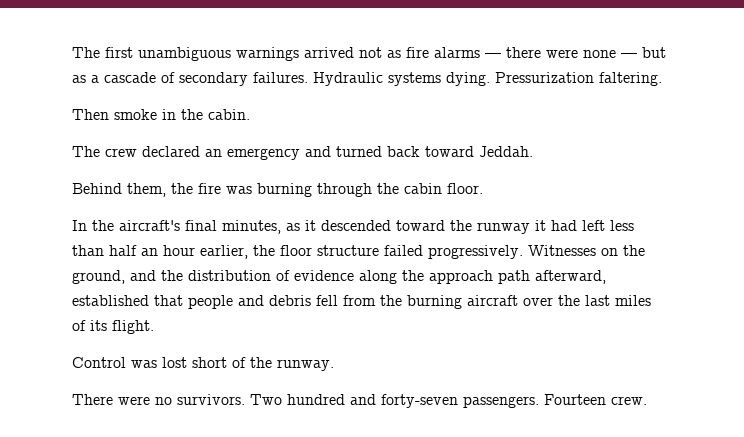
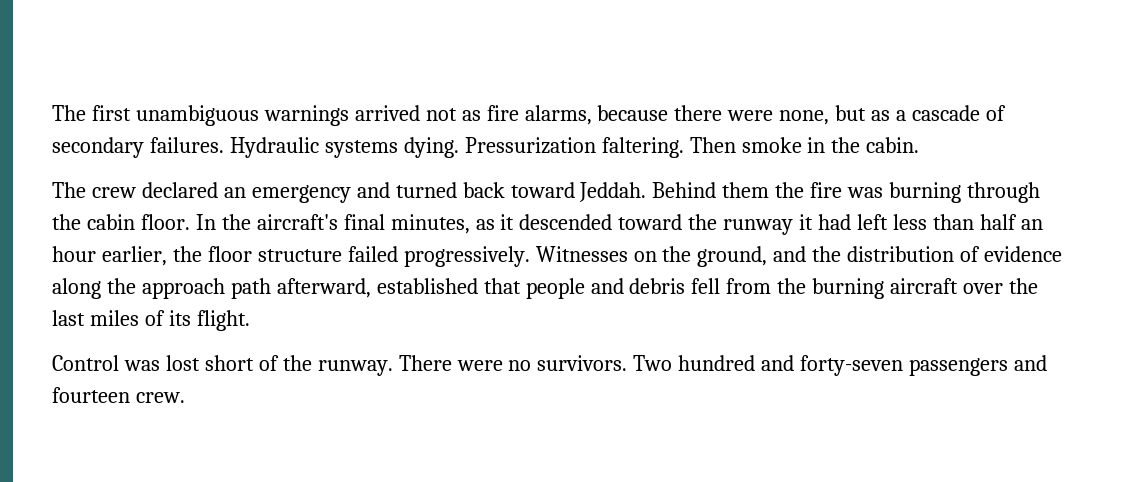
- The first unambiguous warnings arrived not as fire alarms — there were none — but as a cascade of secondary failures.
+ The first unambiguous warnings arrived not as fire alarms, because there were none, but as a cascade of secondary failures.
- Pressurization faltering.
- Then smoke in the cabin.
+ Pressurization faltering. Then smoke in the cabin.
- The crew declared an emergency and turned back toward Jeddah.
- Behind them, the fire was burning through the cabin floor.
- In the aircraft's final minutes, as it descended toward the runway it had left less than half an hour earlier, the floor structure failed progressively.
+ The crew declared an emergency and turned back toward Jeddah. Behind them the fire was burning through the cabin floor. In the aircraft's final minutes, as it descended toward the runway it had left less than half an hour earlier, the floor structure failed progressively.
- Control was lost short of the runway.
- There were no survivors.
+ Control was lost short of the runway. There were no survivors.
- Two hundred and forty-seven passengers. Fourteen crew.
+ Two hundred and forty-seven passengers and fourteen crew.

